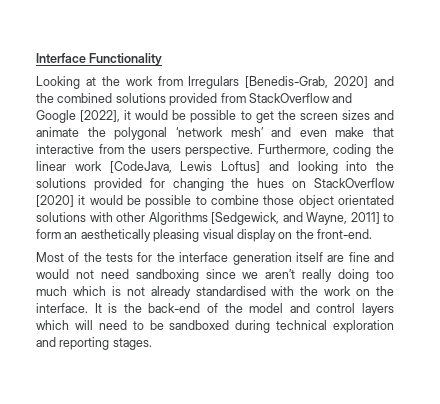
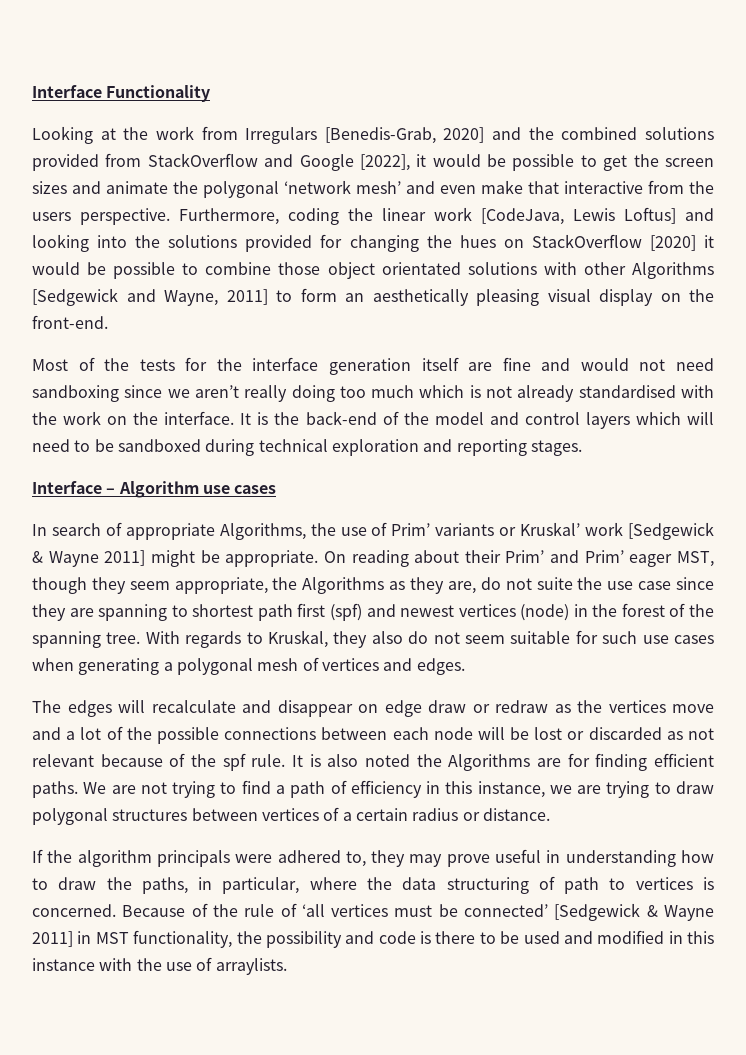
- Furthermore, coding the linear work [CodeJava, Lewis Loftus] and looking into the solutions provided for changing the hues on StackOverflow [2020] it would be possible to combine those object orientated solutions with other Algorithms [Sedgewick, and Wayne, 2011] to form an aesthetically pleasing visual display on the front-end.
+ Furthermore, coding the linear work [CodeJava, Lewis Loftus] and looking into the solutions provided for changing the hues on StackOverflow [2020] it would be possible to combine those object orientated solutions with other Algorithms [Sedgewick and Wayne, 2011] to form an aesthetically pleasing visual display on the front-end.
+ Interface – Algorithm use cases
+ In search of appropriate Algorithms, the use of Prim’ variants or Kruskal’ work [Sedgewick & Wayne 2011] might be appropriate. On reading about their Prim’ and Prim’ eager MST, though they seem appropriate, the Algorithms as they are, do not suite the use case since they are spanning to shortest path first (spf) and newest vertices (node) in the forest of the spanning tree. With regards to Kruskal, they also do not seem suitable for such use cases when generating a polygonal mesh of vertices and edges.
+ The edges will recalculate and disappear on edge draw or redraw as the vertices move and a lot of the possible connections between each node will be lost or discarded as not relevant because of the spf rule. It is also noted the Algorithms are for finding efficient paths. We are not trying to find a path of efficiency in this instance, we are trying to draw polygonal structures between vertices of a certain radius or distance.
+ If the algorithm principals were adhered to, they may prove useful in understanding how to draw the paths, in particular, where the data structuring of path to vertices is concerned. Because of the rule of ‘all vertices must be connected’ [Sedgewick & Wayne 2011] in MST functionality, the possibility and code is there to be used and modified in this instance with the use of arraylists.

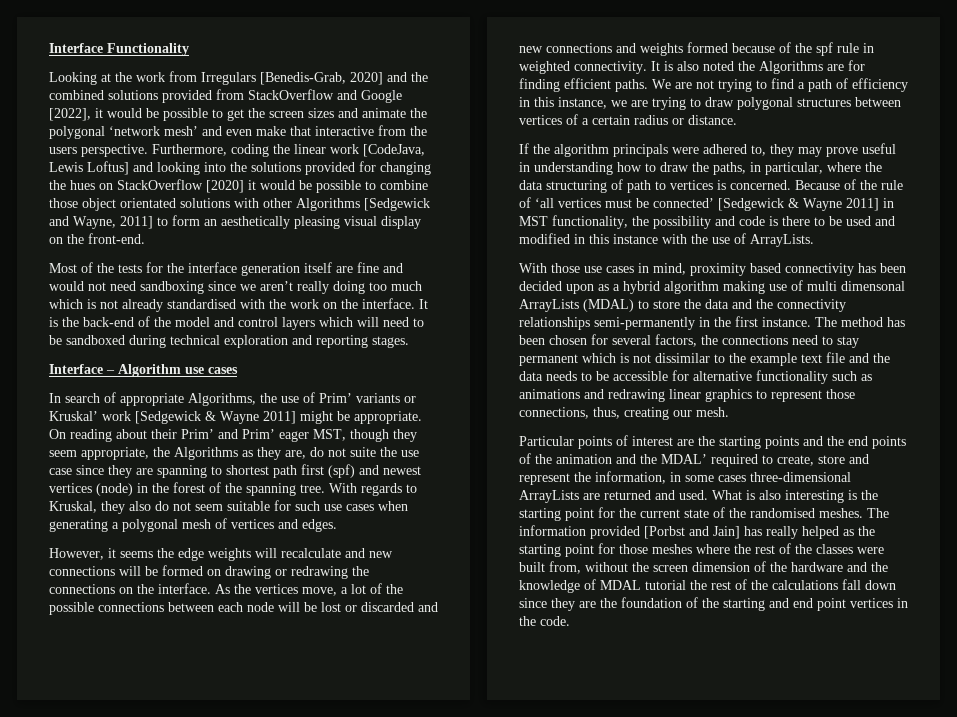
- The edges will recalculate and disappear on edge draw or redraw as the vertices move and a lot of the possible connections between each node will be lost or discarded as not relevant because of the spf rule.
+ However, it seems the edge weights will recalculate and new connections will be formed on drawing or redrawing the connections on the interface. As the vertices move, a lot of the possible connections between each node will be lost or discarded and new connections and weights formed because of the spf rule in weighted connectivity.
- Because of the rule of ‘all vertices must be connected’ [Sedgewick & Wayne 2011] in MST functionality, the possibility and code is there to be used and modified in this instance with the use of arraylists.
+ Because of the rule of ‘all vertices must be connected’ [Sedgewick & Wayne 2011] in MST functionality, the possibility and code is there to be used and modified in this instance with the use of ArrayLists.
+ With those use cases in mind, proximity based connectivity has been decided upon as a hybrid algorithm making use of multi dimensonal ArrayLists (MDAL) to store the data and the connectivity relationships semi-permanently in the first instance. The method has been chosen for several factors, the connections need to stay permanent which is not dissimilar to the example text file and the data needs to be accessible for alternative functionality such as animations and redrawing linear graphics to represent those connections, thus, creating our mesh.
+ Particular points of interest are the starting points and the end points of the animation and the MDAL’ required to create, store and represent the information, in some cases three-dimensional ArrayLists are returned and used. What is also interesting is the starting point for the current state of the randomised meshes. The information provided [Porbst and Jain] has really helped as the starting point for those meshes where the rest of the classes were built from, without the screen dimension of the hardware and the knowledge of MDAL tutorial the rest of the calculations fall down since they are the foundation of the starting and end point vertices in the code.

